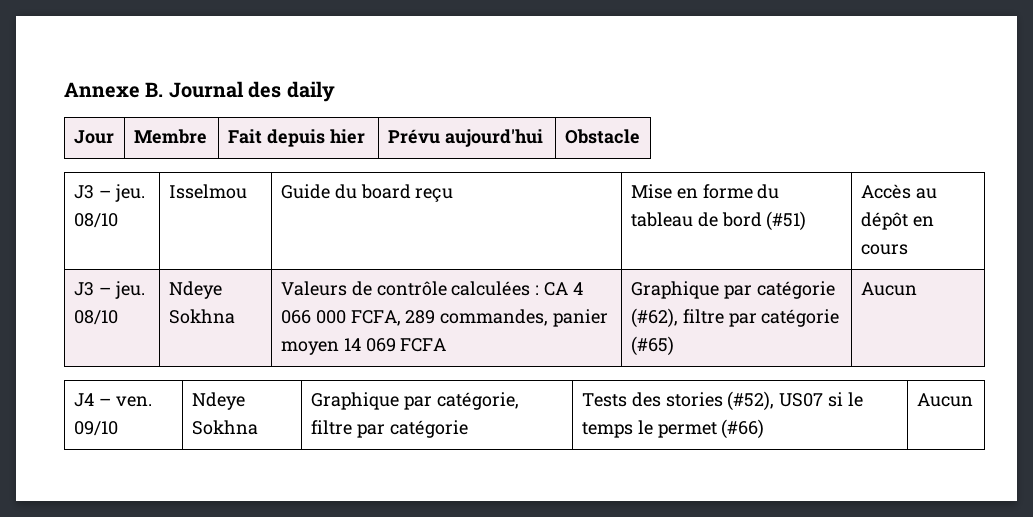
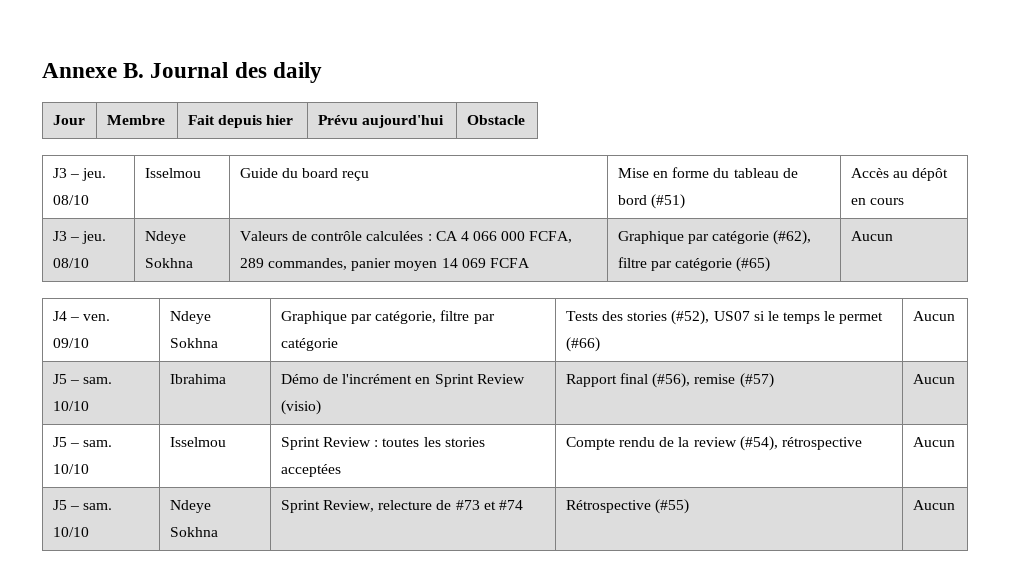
+ J5 – sam. 10/10 | Ibrahima | Démo de l'incrément en Sprint Review (visio) | Rapport final (#56), remise (#57) | Aucun
+ J5 – sam. 10/10 | Isselmou | Sprint Review : toutes les stories acceptées | Compte rendu de la review (#54), rétrospective | Aucun
+ J5 – sam. 10/10 | Ndeye Sokhna | Sprint Review, relecture de #73 et #74 | Rétrospective (#55) | Aucun

